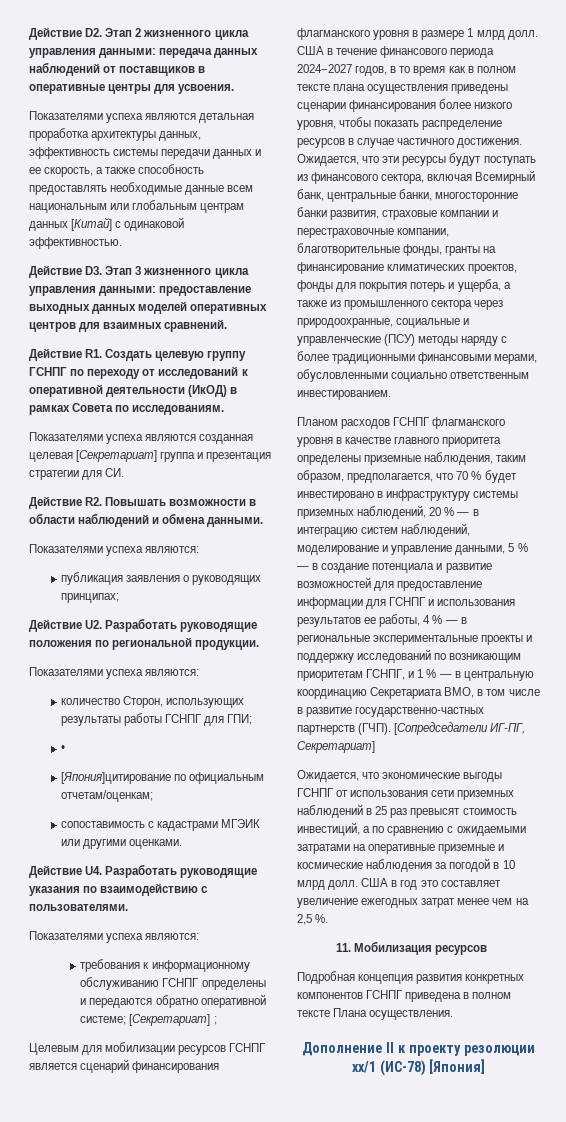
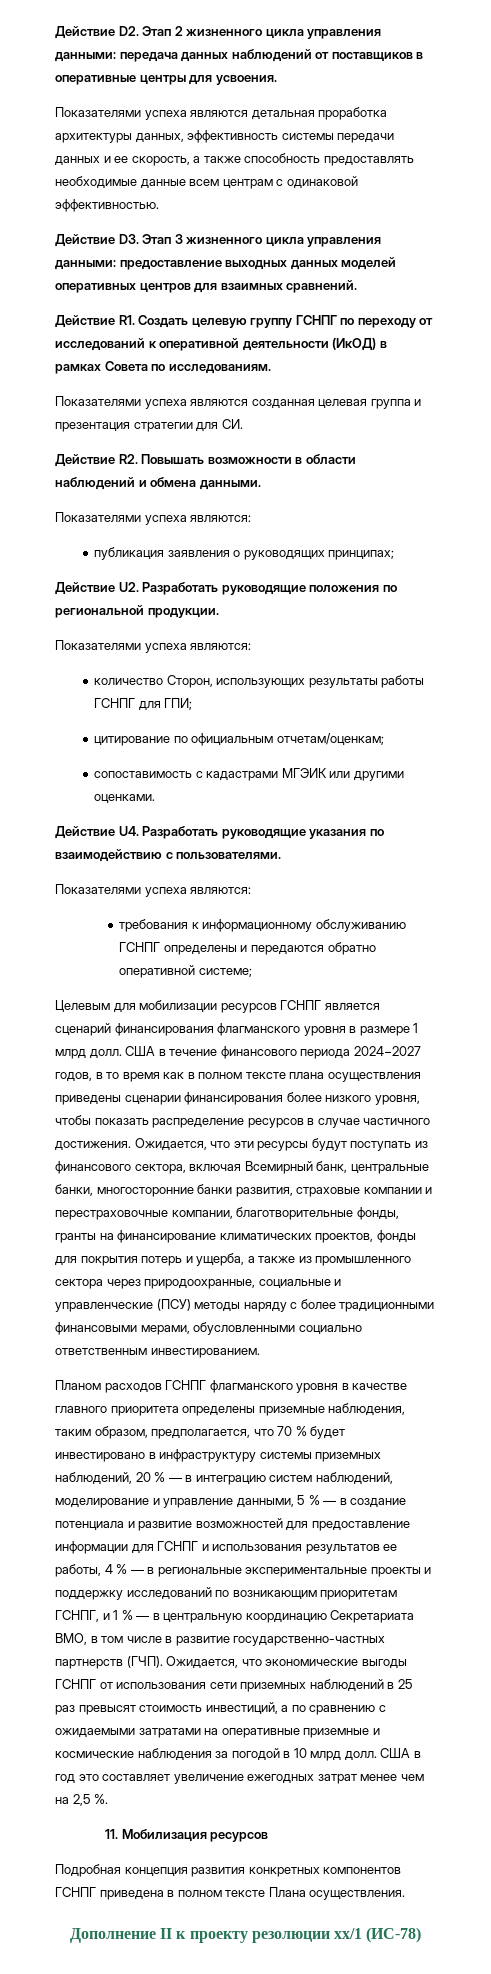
- Показателями успеха являются детальная проработка архитектуры данных, эффективность системы передачи данных и ее скорость, а также способность предоставлять необходимые данные всем национальным или глобальным центрам данных [Китай] с одинаковой эффективностью.
+ Показателями успеха являются детальная проработка архитектуры данных, эффективность системы передачи данных и ее скорость, а также способность предоставлять необходимые данные всем центрам с одинаковой эффективностью.
- Показателями успеха являются созданная целевая [Секретариат] группа и презентация стратегии для СИ.
+ Показателями успеха являются созданная целевая группа и презентация стратегии для СИ.
- •
- [Япония]цитирование по официальным отчетам/оценкам;
+ цитирование по официальным отчетам/оценкам;
- требования к информационному обслуживанию ГСНПГ определены и передаются обратно оперативной системе; [Секретариат] ;
+ требования к информационному обслуживанию ГСНПГ определены и передаются обратно оперативной системе;
- Планом расходов ГСНПГ флагманского уровня в качестве главного приоритета определены приземные наблюдения, таким образом, предполагается, что 70 % будет инвестировано в инфраструктуру системы приземных наблюдений, 20 % — в интеграцию систем наблюдений, моделирование и управление данными, 5 % — в создание потенциала и развитие возможностей для предоставление информации для ГСНПГ и использования результатов ее работы, 4 % — в региональные экспериментальные проекты и поддержку исследований по возникающим приоритетам ГСНПГ, и 1 % — в центральную координацию Секретариата ВМО, в том числе в развитие государственно-частных партнерств (ГЧП). [Сопредседатели ИГ-ПГ, Секретариат]
- Ожидается, что экономические выгоды ГСНПГ от использования сети приземных наблюдений в 25 раз превысят стоимость инвестиций, а по сравнению с ожидаемыми затратами на оперативные приземные и космические наблюдения за погодой в 10 млрд долл.
+ Планом расходов ГСНПГ флагманского уровня в качестве главного приоритета определены приземные наблюдения, таким образом, предполагается, что 70 % будет инвестировано в инфраструктуру системы приземных наблюдений, 20 % — в интеграцию систем наблюдений, моделирование и управление данными, 5 % — в создание потенциала и развитие возможностей для предоставление информации для ГСНПГ и использования результатов ее работы, 4 % — в региональные экспериментальные проекты и поддержку исследований по возникающим приоритетам ГСНПГ, и 1 % — в центральную координацию Секретариата ВМО, в том числе в развитие государственно-частных партнерств (ГЧП). Ожидается, что экономические выгоды ГСНПГ от использования сети приземных наблюдений в 25 раз превысят стоимость инвестиций, а по сравнению с ожидаемыми затратами на оперативные приземные и космические наблюдения за погодой в 10 млрд долл.
- Дополнение II к проекту резолюции xx/1 (ИС-78) [Япония]
+ Дополнение II к проекту резолюции xx/1 (ИС-78)

